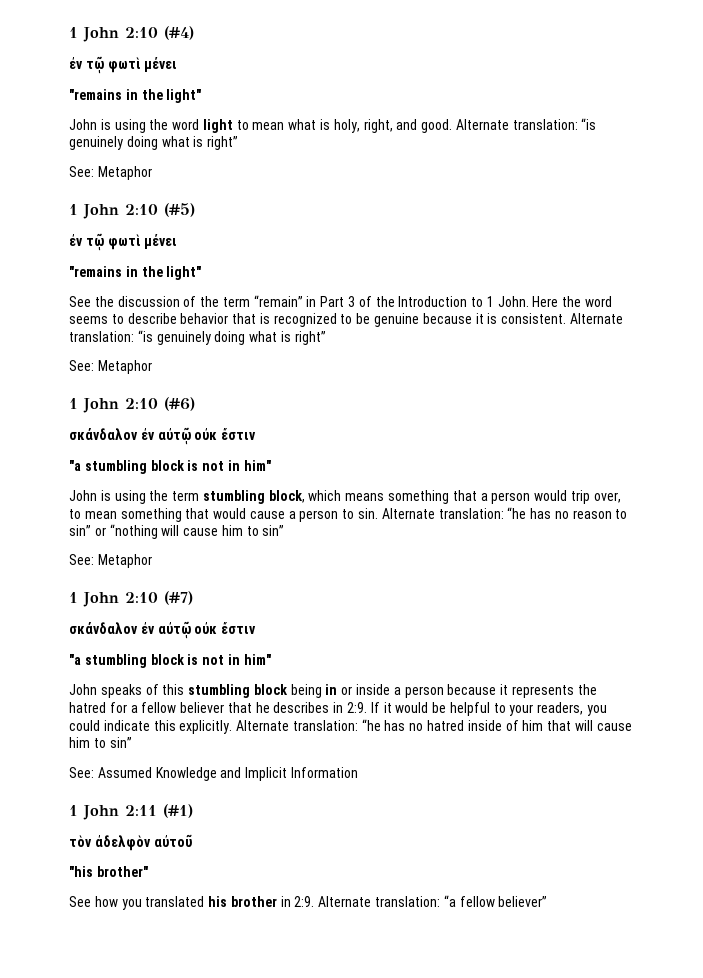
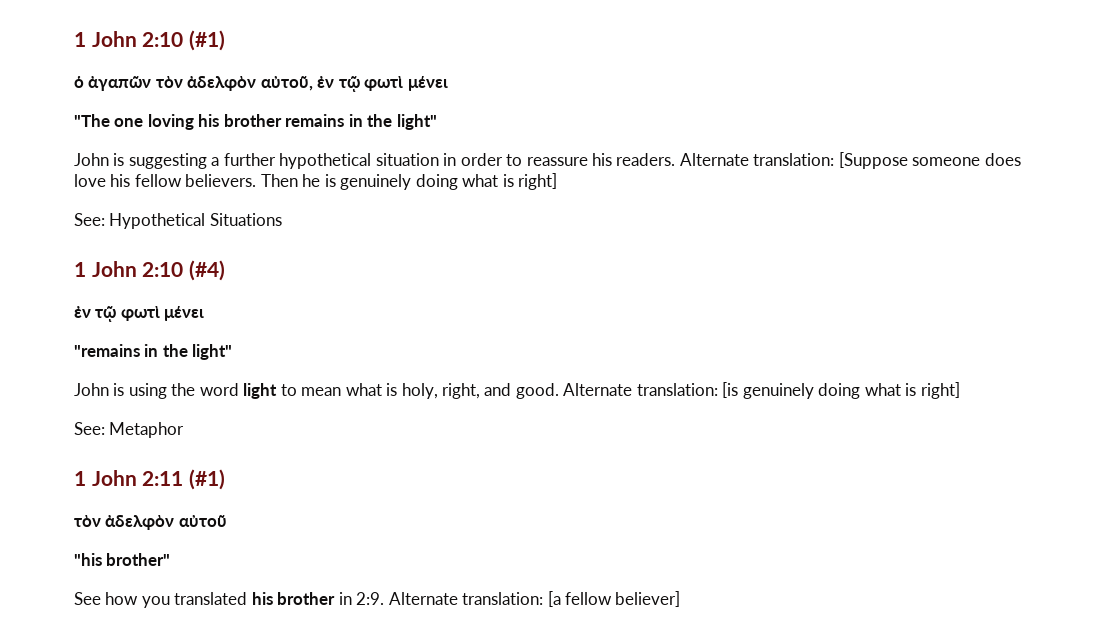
+ 1 John 2:10 (#1)
+ ὁ ἀγαπῶν τὸν ἀδελφὸν αὐτοῦ, ἐν τῷ φωτὶ μένει
+ "The one loving his brother remains in the light"
+ John is suggesting a further hypothetical situation in order to reassure his readers. Alternate translation: [Suppose someone does love his fellow believers. Then he is genuinely doing what is right]
+ See: Hypothetical Situations
- John is using the word light to mean what is holy, right, and good. Alternate translation: “is genuinely doing what is right”
+ John is using the word light to mean what is holy, right, and good. Alternate translation: [is genuinely doing what is right]
  See: Metaphor
- 1 John 2:10 (#5)
- ἐν τῷ φωτὶ μένει
- "remains in the light"
- See the discussion of the term “remain” in Part 3 of the Introduction to 1 John. Here the word seems to describe behavior that is recognized to be genuine because it is consistent. Alternate translation: “is genuinely doing what is right”
- See: Metaphor
- 1 John 2:10 (#6)
- σκάνδαλον ἐν αὐτῷ οὐκ ἔστιν
- "a stumbling block is not in him"
- John is using the term stumbling block, which means something that a person would trip over, to mean something that would cause a person to sin. Alternate translation: “he has no reason to sin” or “nothing will cause him to sin”
- See: Metaphor
- 1 John 2:10 (#7)
- σκάνδαλον ἐν αὐτῷ οὐκ ἔστιν
- "a stumbling block is not in him"
- John speaks of this stumbling block being in or inside a person because it represents the hatred for a fellow believer that he describes in 2:9. If it would be helpful to your readers, you could indicate this explicitly. Alternate translation: “he has no hatred inside of him that will cause him to sin”
- See: Assumed Knowledge and Implicit Information
- Alternate translation: “a fellow believer”
+ Alternate translation: [a fellow believer]

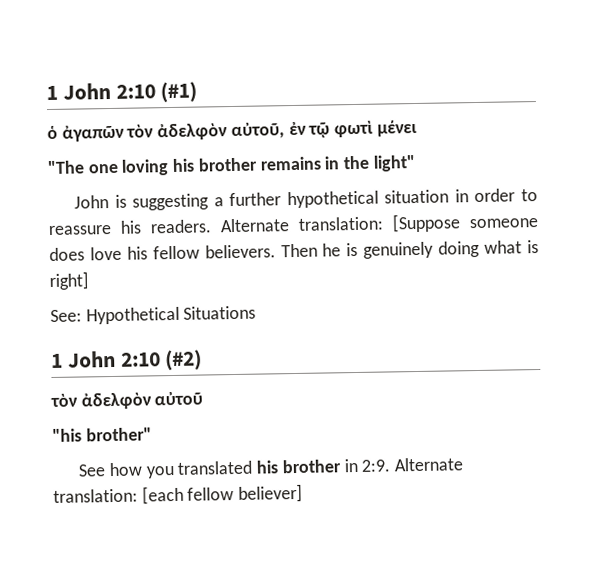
- 1 John 2:10 (#4)
- ἐν τῷ φωτὶ μένει
- "remains in the light"
- John is using the word light to mean what is holy, right, and good. Alternate translation: [is genuinely doing what is right]
- See: Metaphor
- 1 John 2:11 (#1)
+ 1 John 2:10 (#2)
- Alternate translation: [a fellow believer]
+ Alternate translation: [each fellow believer]

